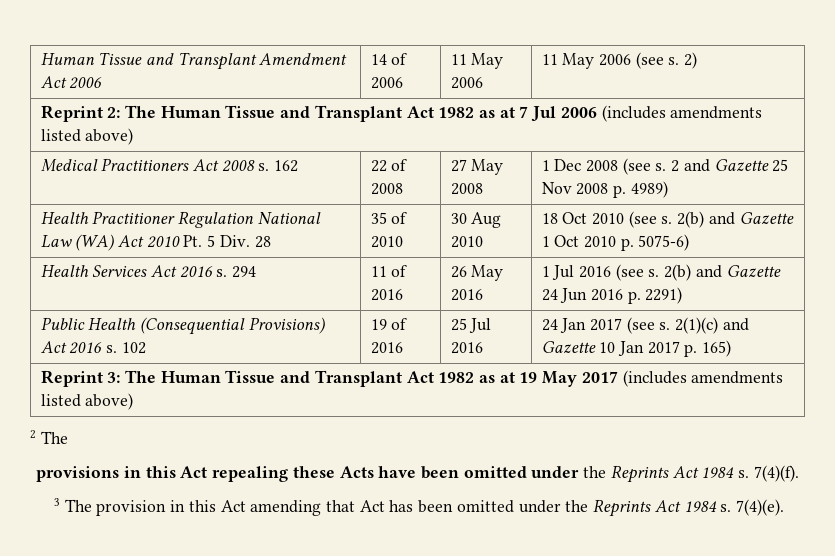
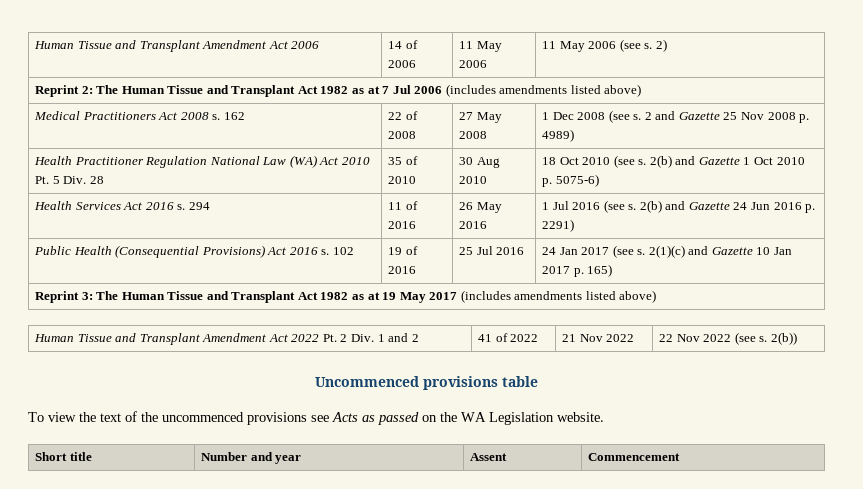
- 2 The
- provisions in this Act repealing these Acts have been omitted under the Reprints Act 1984 s. 7(4)(f).
- 3 The provision in this Act amending that Act has been omitted under the Reprints Act 1984 s. 7(4)(e).
+ Human Tissue and Transplant Amendment Act 2022 Pt. 2 Div. 1 and 2 | 41 of 2022 | 21 Nov 2022 | 22 Nov 2022 (see s. 2(b))
+ Uncommenced provisions table
+ To view the text of the uncommenced provisions see Acts as passed on the WA Legislation website.
+ Short title | Number and year | Assent | Commencement

